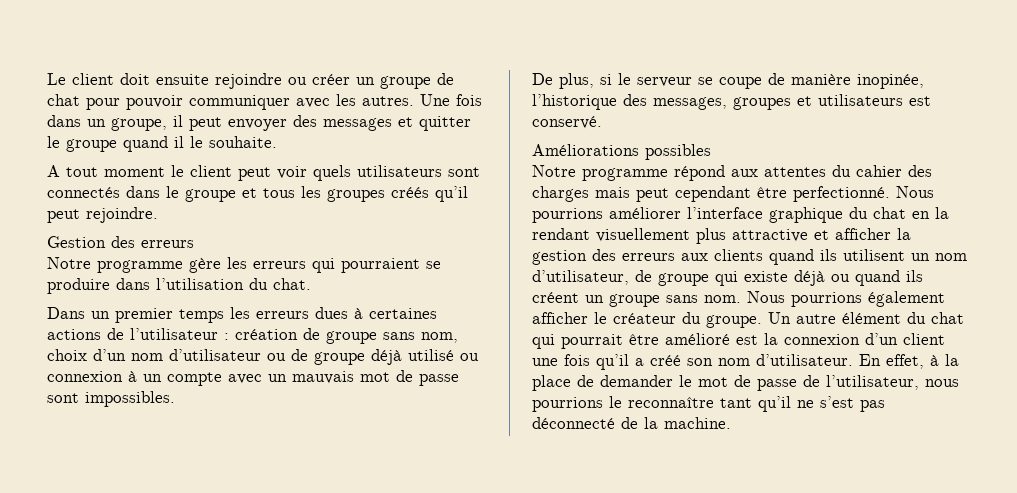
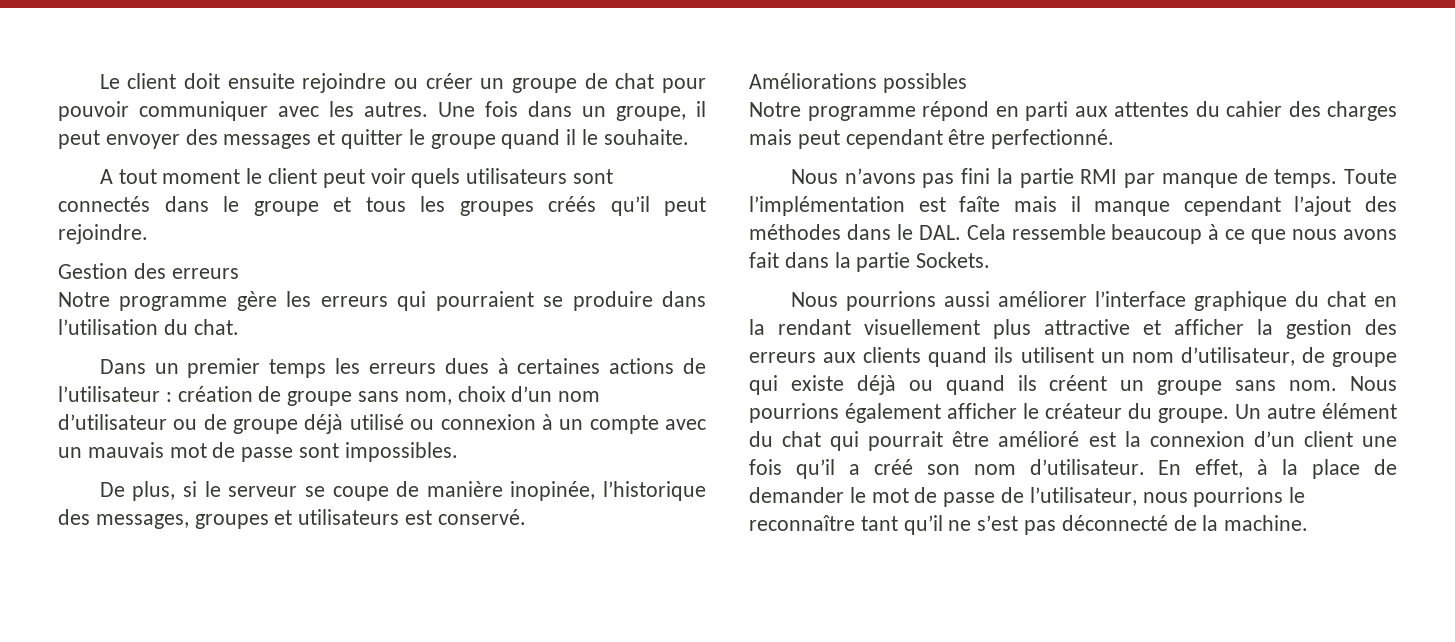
- Notre programme répond aux attentes du cahier des charges mais peut cependant être perfectionné. Nous pourrions améliorer l’interface graphique du chat en la rendant visuellement plus attractive et afficher la gestion des erreurs aux clients quand ils utilisent un nom d’utilisateur, de groupe qui existe déjà ou quand ils créent un groupe sans nom.
+ Notre programme répond en parti aux attentes du cahier des charges mais peut cependant être perfectionné.
+ Nous n’avons pas fini la partie RMI par manque de temps. Toute l’implémentation est faîte mais il manque cependant l’ajout des méthodes dans le DAL. Cela ressemble beaucoup à ce que nous avons fait dans la partie Sockets.
+ Nous pourrions aussi améliorer l’interface graphique du chat en la rendant visuellement plus attractive et afficher la gestion des erreurs aux clients quand ils utilisent un nom d’utilisateur, de groupe qui existe déjà ou quand ils créent un groupe sans nom.

